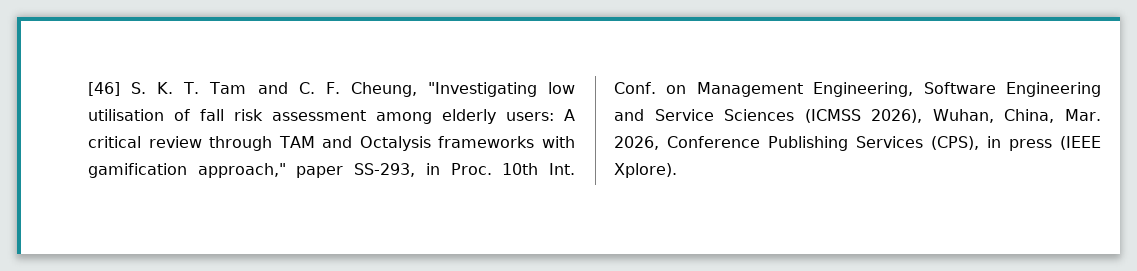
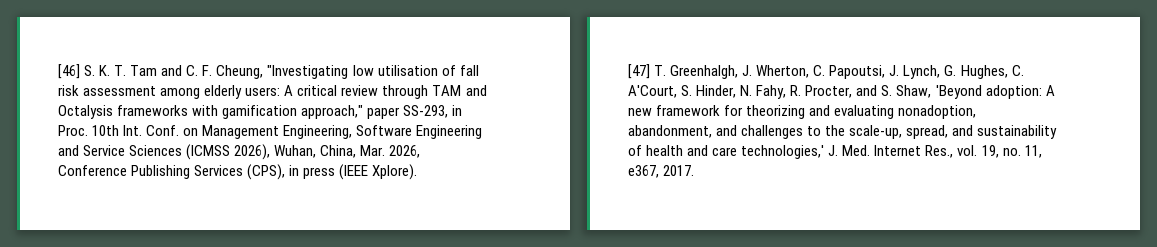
+ [47] T. Greenhalgh, J. Wherton, C. Papoutsi, J. Lynch, G. Hughes, C. A'Court, S. Hinder, N. Fahy, R. Procter, and S. Shaw, 'Beyond adoption: A new framework for theorizing and evaluating nonadoption, abandonment, and challenges to the scale-up, spread, and sustainability of health and care technologies,' J. Med. Internet Res., vol. 19, no. 11, e367, 2017.

